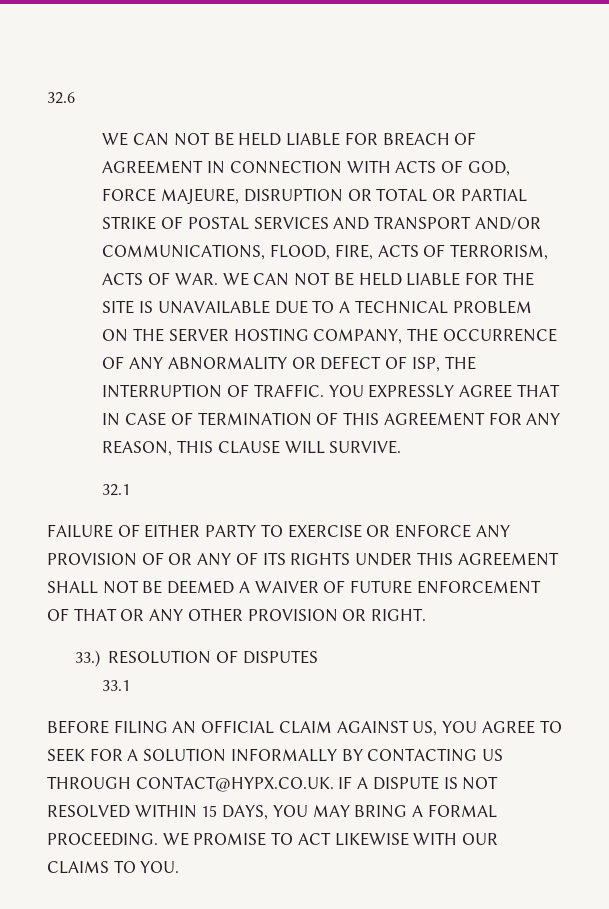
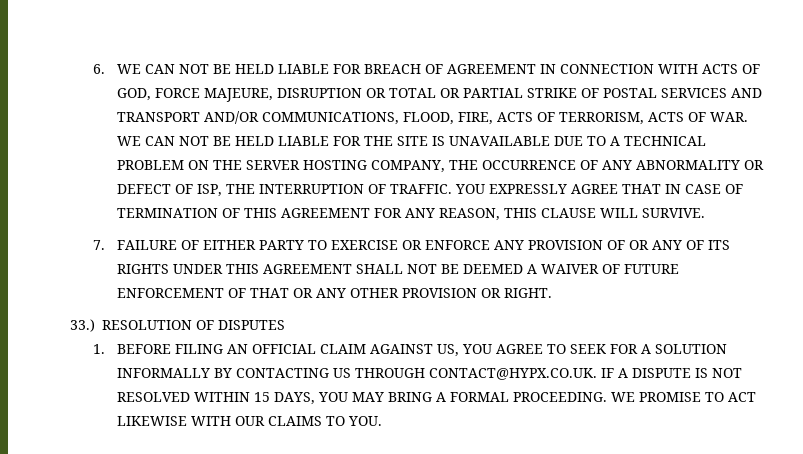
- 32.6
- WE CAN NOT BE HELD LIABLE FOR BREACH OF AGREEMENT IN CONNECTION WITH ACTS OF GOD, FORCE MAJEURE, DISRUPTION OR TOTAL OR PARTIAL STRIKE OF POSTAL SERVICES AND TRANSPORT AND/OR COMMUNICATIONS, FLOOD, FIRE, ACTS OF TERRORISM, ACTS OF WAR. WE CAN NOT BE HELD LIABLE FOR THE SITE IS UNAVAILABLE DUE TO A TECHNICAL PROBLEM ON THE SERVER HOSTING COMPANY, THE OCCURRENCE OF ANY ABNORMALITY OR DEFECT OF ISP, THE INTERRUPTION OF TRAFFIC.
+ 6. WE CAN NOT BE HELD LIABLE FOR BREACH OF AGREEMENT IN CONNECTION WITH ACTS OF GOD, FORCE MAJEURE, DISRUPTION OR TOTAL OR PARTIAL STRIKE OF POSTAL SERVICES AND TRANSPORT AND/OR COMMUNICATIONS, FLOOD, FIRE, ACTS OF TERRORISM, ACTS OF WAR. WE CAN NOT BE HELD LIABLE FOR THE SITE IS UNAVAILABLE DUE TO A TECHNICAL PROBLEM ON THE SERVER HOSTING COMPANY, THE OCCURRENCE OF ANY ABNORMALITY OR DEFECT OF ISP, THE INTERRUPTION OF TRAFFIC.
- 32.1
- FAILURE OF EITHER PARTY TO EXERCISE OR ENFORCE ANY PROVISION OF OR ANY OF ITS RIGHTS UNDER THIS AGREEMENT SHALL NOT BE DEEMED A WAIVER OF FUTURE ENFORCEMENT OF THAT OR ANY OTHER PROVISION OR RIGHT.
+ 7. FAILURE OF EITHER PARTY TO EXERCISE OR ENFORCE ANY PROVISION OF OR ANY OF ITS RIGHTS UNDER THIS AGREEMENT SHALL NOT BE DEEMED A WAIVER OF FUTURE ENFORCEMENT OF THAT OR ANY OTHER PROVISION OR RIGHT.
- 33.1
- BEFORE FILING AN OFFICIAL CLAIM AGAINST US, YOU AGREE TO SEEK FOR A SOLUTION INFORMALLY BY CONTACTING US THROUGH CONTACT@HYPX.CO.UK. IF A DISPUTE IS NOT RESOLVED WITHIN 15 DAYS, YOU MAY BRING A FORMAL PROCEEDING.
+ 1. BEFORE FILING AN OFFICIAL CLAIM AGAINST US, YOU AGREE TO SEEK FOR A SOLUTION INFORMALLY BY CONTACTING US THROUGH CONTACT@HYPX.CO.UK. IF A DISPUTE IS NOT RESOLVED WITHIN 15 DAYS, YOU MAY BRING A FORMAL PROCEEDING.

